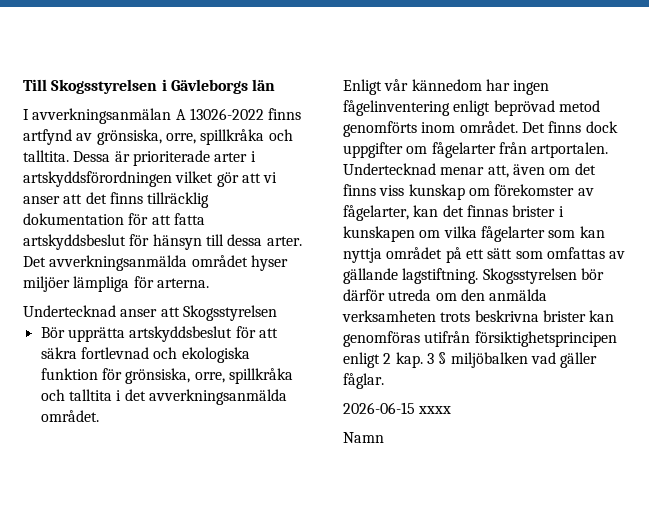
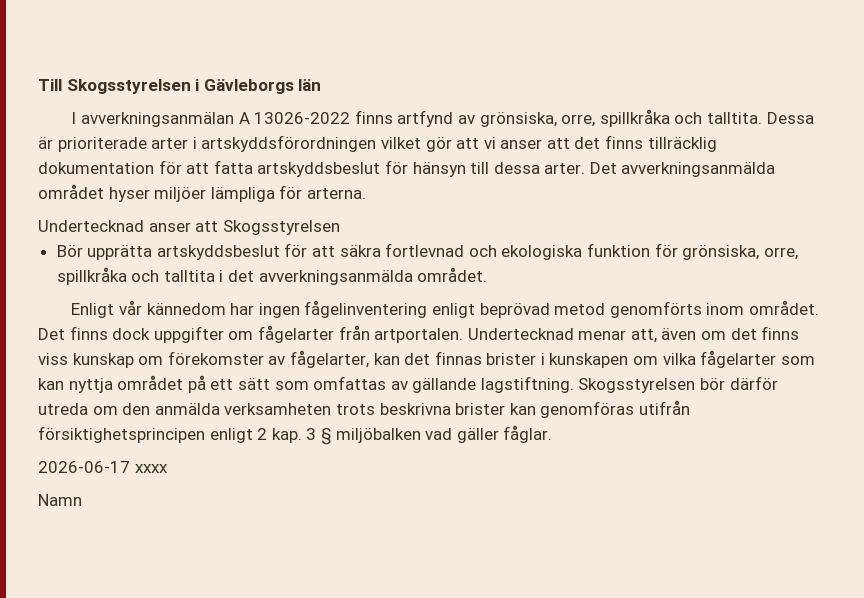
- 2026-06-15 xxxx
+ 2026-06-17 xxxx

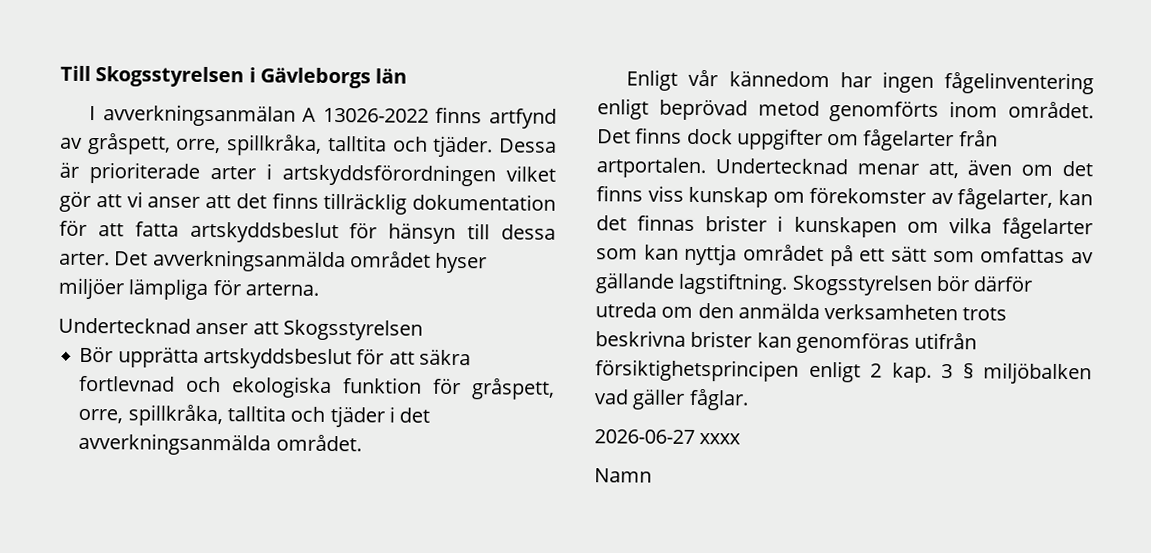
- I avverkningsanmälan A 13026-2022 finns artfynd av grönsiska, orre, spillkråka och talltita.
+ I avverkningsanmälan A 13026-2022 finns artfynd av gråspett, orre, spillkråka, talltita och tjäder.
- Bör upprätta artskyddsbeslut för att säkra fortlevnad och ekologiska funktion för grönsiska, orre, spillkråka och talltita i det avverkningsanmälda området.
+ Bör upprätta artskyddsbeslut för att säkra fortlevnad och ekologiska funktion för gråspett, orre, spillkråka, talltita och tjäder i det avverkningsanmälda området.
- 2026-06-17 xxxx
+ 2026-06-27 xxxx

